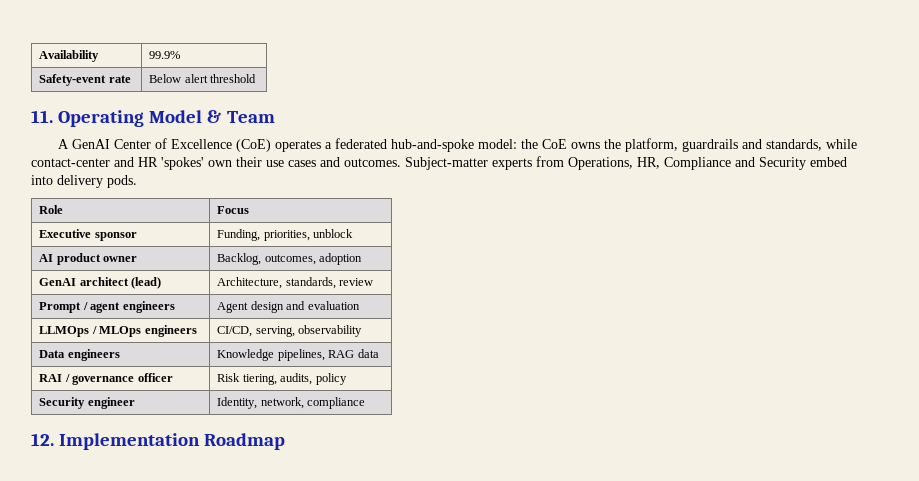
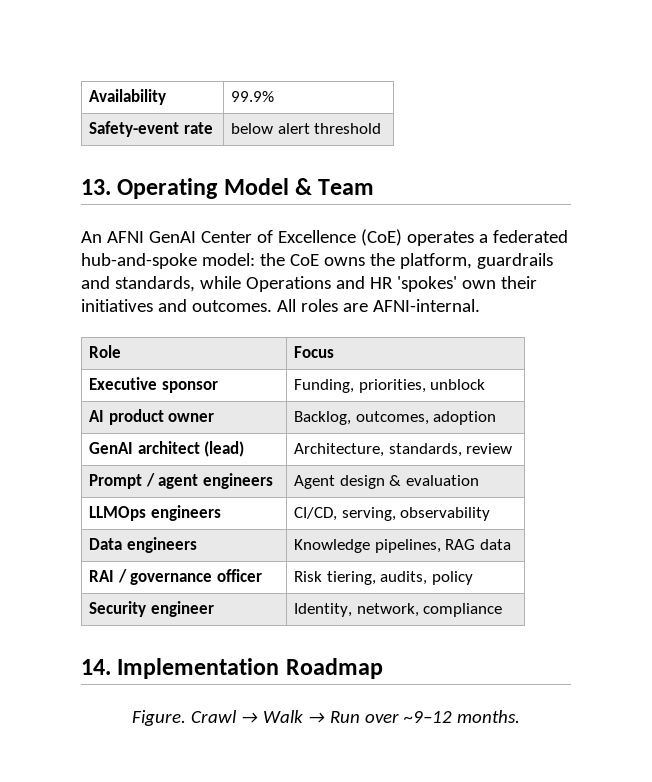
- Safety-event rate | Below alert threshold
+ Safety-event rate | below alert threshold
- 11. Operating Model & Team
+ 13. Operating Model & Team
- A GenAI Center of Excellence (CoE) operates a federated hub-and-spoke model: the CoE owns the platform, guardrails and standards, while contact-center and HR 'spokes' own their use cases and outcomes. Subject-matter experts from Operations, HR, Compliance and Security embed into delivery pods.
+ An AFNI GenAI Center of Excellence (CoE) operates a federated hub-and-spoke model: the CoE owns the platform, guardrails and standards, while Operations and HR 'spokes' own their initiatives and outcomes. All roles are AFNI-internal.
- Prompt / agent engineers | Agent design and evaluation
+ Prompt / agent engineers | Agent design & evaluation
- LLMOps / MLOps engineers | CI/CD, serving, observability
+ LLMOps engineers | CI/CD, serving, observability
- 12. Implementation Roadmap
+ 14. Implementation Roadmap
+ Figure. Crawl → Walk → Run over ~9–12 months.

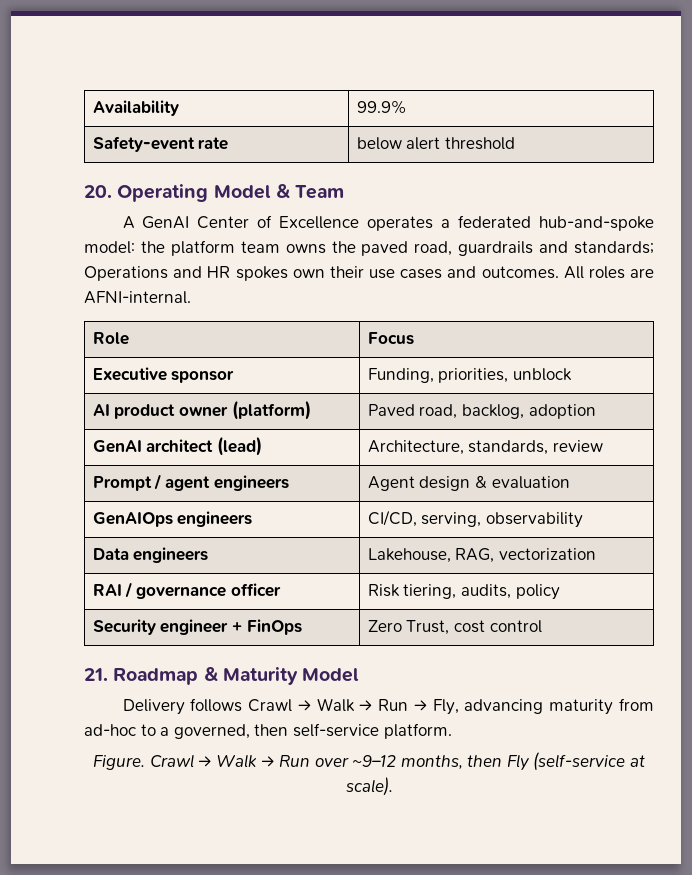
- 13. Operating Model & Team
+ 20. Operating Model & Team
- An AFNI GenAI Center of Excellence (CoE) operates a federated hub-and-spoke model: the CoE owns the platform, guardrails and standards, while Operations and HR 'spokes' own their initiatives and outcomes.
+ A GenAI Center of Excellence operates a federated hub-and-spoke model: the platform team owns the paved road, guardrails and standards; Operations and HR spokes own their use cases and outcomes.
- AI product owner | Backlog, outcomes, adoption
+ AI product owner (platform) | Paved road, backlog, adoption
- LLMOps engineers | CI/CD, serving, observability
+ GenAIOps engineers | CI/CD, serving, observability
- Data engineers | Knowledge pipelines, RAG data
+ Data engineers | Lakehouse, RAG, vectorization
- Security engineer | Identity, network, compliance
- 14. Implementation Roadmap
+ Security engineer + FinOps | Zero Trust, cost control
+ 21. Roadmap & Maturity Model
+ Delivery follows Crawl → Walk → Run → Fly, advancing maturity from ad-hoc to a governed, then self-service platform.
- Crawl → Walk → Run over ~9–12 months.
+ Crawl → Walk → Run over ~9–12 months, then Fly (self-service at scale).

